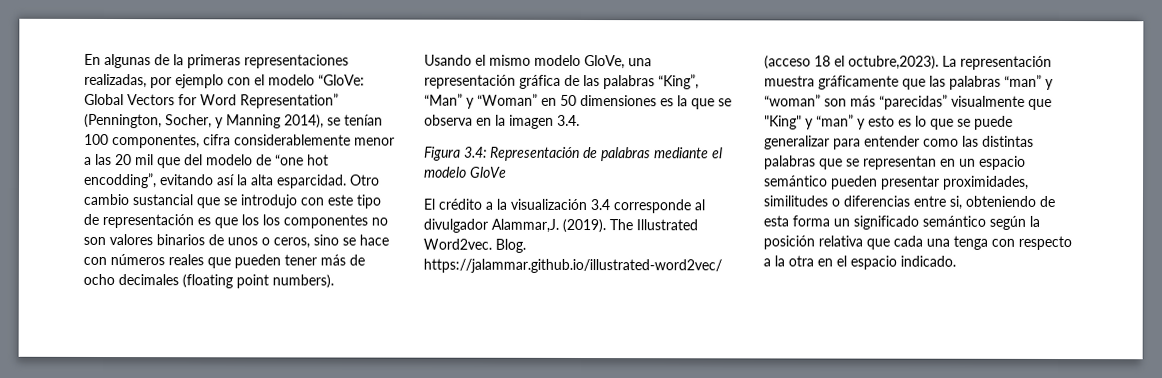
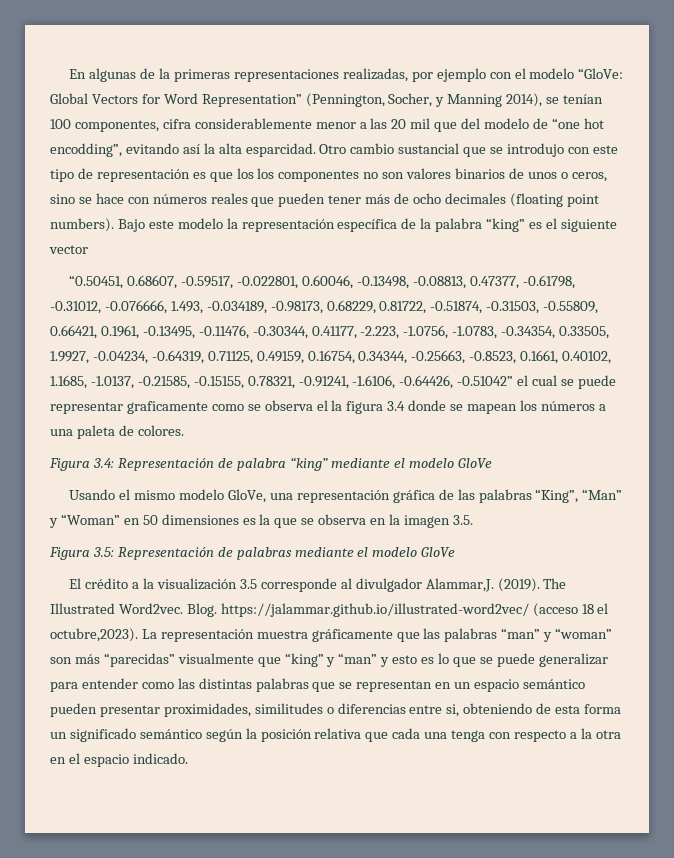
+ Bajo este modelo la representación específica de la palabra “king” es el siguiente vector
+ “0.50451, 0.68607, -0.59517, -0.022801, 0.60046, -0.13498, -0.08813, 0.47377, -0.61798, -0.31012, -0.076666, 1.493, -0.034189, -0.98173, 0.68229, 0.81722, -0.51874, -0.31503, -0.55809, 0.66421, 0.1961, -0.13495, -0.11476, -0.30344, 0.41177, -2.223, -1.0756, -1.0783, -0.34354, 0.33505, 1.9927, -0.04234, -0.64319, 0.71125, 0.49159, 0.16754, 0.34344, -0.25663, -0.8523, 0.1661, 0.40102, 1.1685, -1.0137, -0.21585, -0.15155, 0.78321, -0.91241, -1.6106, -0.64426, -0.51042” el cual se puede representar graficamente como se observa el la figura 3.4 donde se mapean los números a una paleta de colores.
+ Figura 3.4: Representación de palabra “king” mediante el modelo GloVe
- Usando el mismo modelo GloVe, una representación gráfica de las palabras “King”, “Man” y “Woman” en 50 dimensiones es la que se observa en la imagen 3.4.
- Figura 3.4: Representación de palabras mediante el modelo GloVe
+ Usando el mismo modelo GloVe, una representación gráfica de las palabras “King”, “Man” y “Woman” en 50 dimensiones es la que se observa en la imagen 3.5.
+ Figura 3.5: Representación de palabras mediante el modelo GloVe
- El crédito a la visualización 3.4 corresponde al divulgador Alammar,J.
+ El crédito a la visualización 3.5 corresponde al divulgador Alammar,J.
- La representación muestra gráficamente que las palabras “man” y “woman” son más “parecidas” visualmente que "King" y “man” y esto es lo que se puede generalizar para entender como las distintas palabras que se representan en un espacio semántico pueden presentar proximidades, similitudes o diferencias entre si, obteniendo de esta forma un significado semántico según la posición relativa que cada una tenga con respecto a la otra en el espacio indicado.
+ La representación muestra gráficamente que las palabras “man” y “woman” son más “parecidas” visualmente que “king” y “man” y esto es lo que se puede generalizar para entender como las distintas palabras que se representan en un espacio semántico pueden presentar proximidades, similitudes o diferencias entre si, obteniendo de esta forma un significado semántico según la posición relativa que cada una tenga con respecto a la otra en el espacio indicado.

